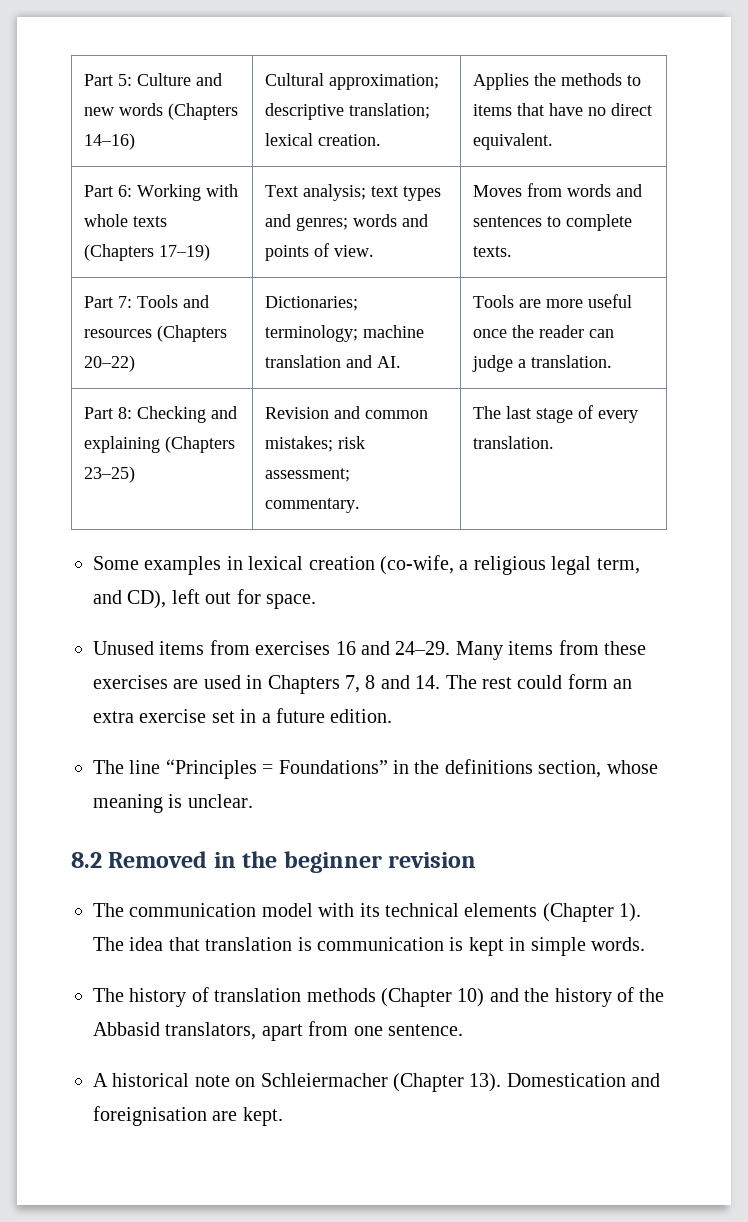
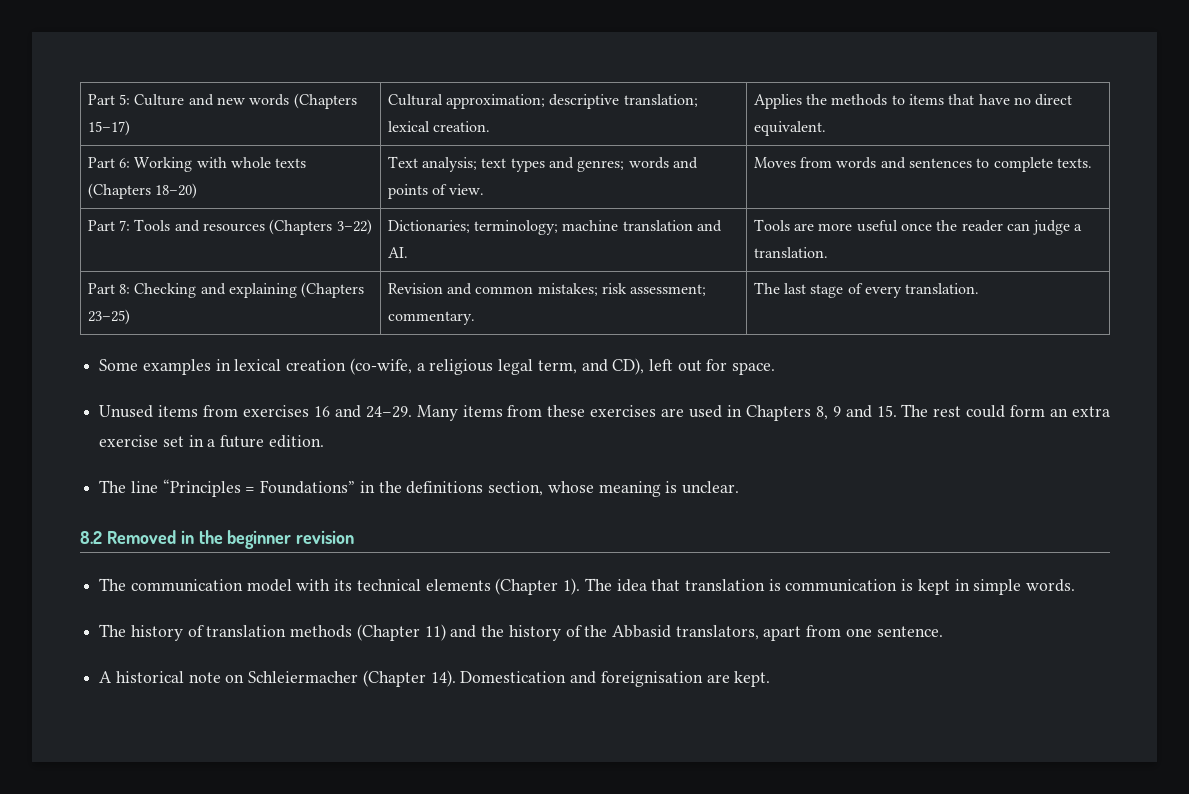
- Part 5: Culture and new words (Chapters 14–16) | Cultural approximation; descriptive translation; lexical creation. | Applies the methods to items that have no direct equivalent.
+ Part 5: Culture and new words (Chapters 15–17) | Cultural approximation; descriptive translation; lexical creation. | Applies the methods to items that have no direct equivalent.
- Part 6: Working with whole texts (Chapters 17–19) | Text analysis; text types and genres; words and points of view. | Moves from words and sentences to complete texts.
+ Part 6: Working with whole texts (Chapters 18–20) | Text analysis; text types and genres; words and points of view. | Moves from words and sentences to complete texts.
- Part 7: Tools and resources (Chapters 20–22) | Dictionaries; terminology; machine translation and AI. | Tools are more useful once the reader can judge a translation.
+ Part 7: Tools and resources (Chapters 3–22) | Dictionaries; terminology; machine translation and AI. | Tools are more useful once the reader can judge a translation.
- Many items from these exercises are used in Chapters 7, 8 and 14. The rest could form an extra exercise set in a future edition.
+ Many items from these exercises are used in Chapters 8, 9 and 15. The rest could form an extra exercise set in a future edition.
- The history of translation methods (Chapter 10) and the history of the Abbasid translators, apart from one sentence.
+ The history of translation methods (Chapter 11) and the history of the Abbasid translators, apart from one sentence.
- A historical note on Schleiermacher (Chapter 13).
+ A historical note on Schleiermacher (Chapter 14).

